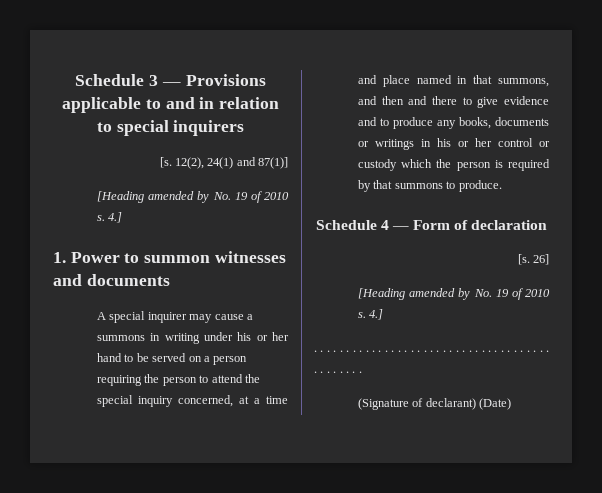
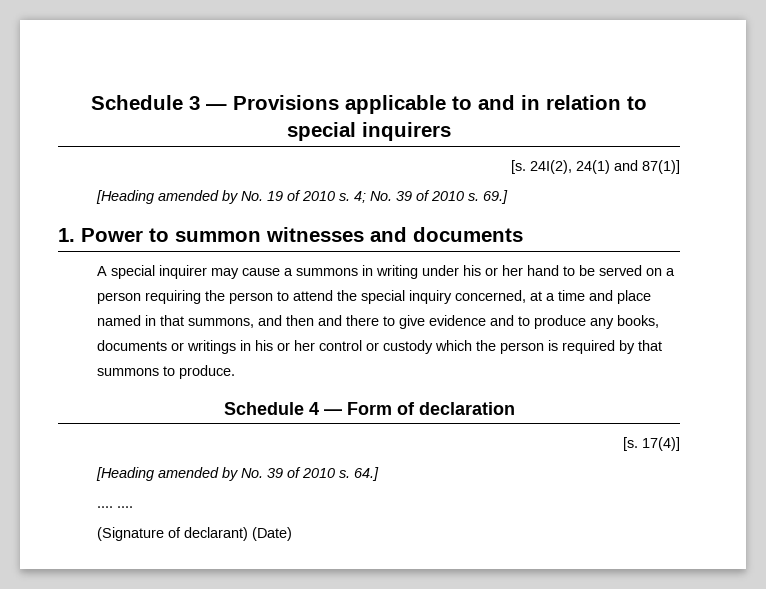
- 12(2), 24(1) and 87(1)]
- [Heading amended by No. 19 of 2010 s. 4.]
+ 24I(2), 24(1) and 87(1)]
+ [Heading amended by No. 19 of 2010 s. 4; No. 39 of 2010 s. 69.]
- 26]
- [Heading amended by No. 19 of 2010 s. 4.]
- . . . . . . . . . . . . . . . . . . . . . . . . . . . . . . . . . . . . . . . . . . . . .
+ 17(4)]
+ [Heading amended by No. 39 of 2010 s. 64.]
+ .... ....

